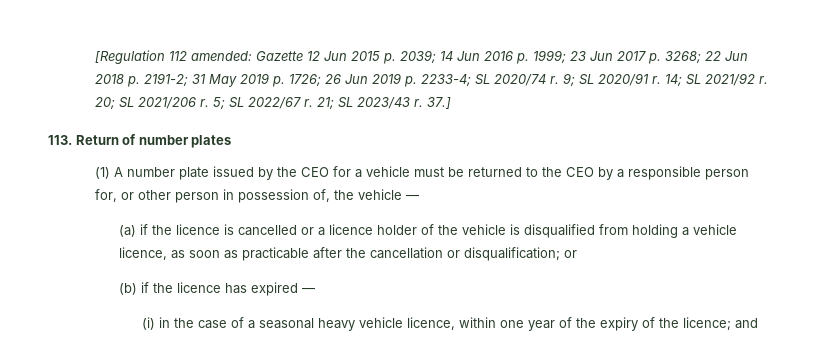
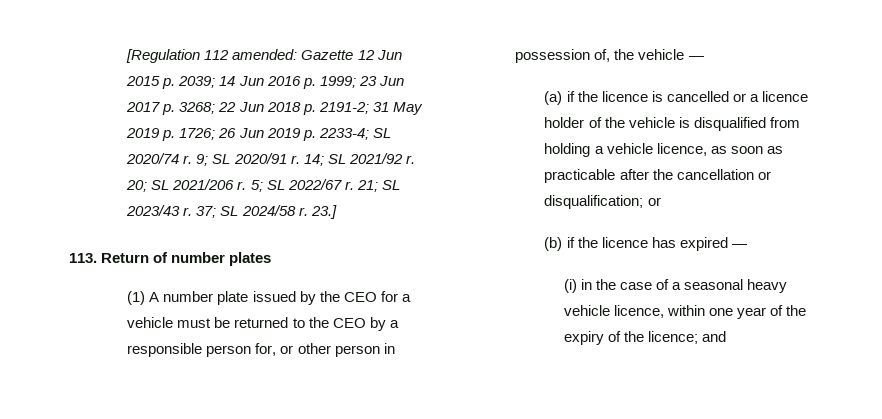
- 37.]
+ 37; SL 2024/58 r. 23.]

